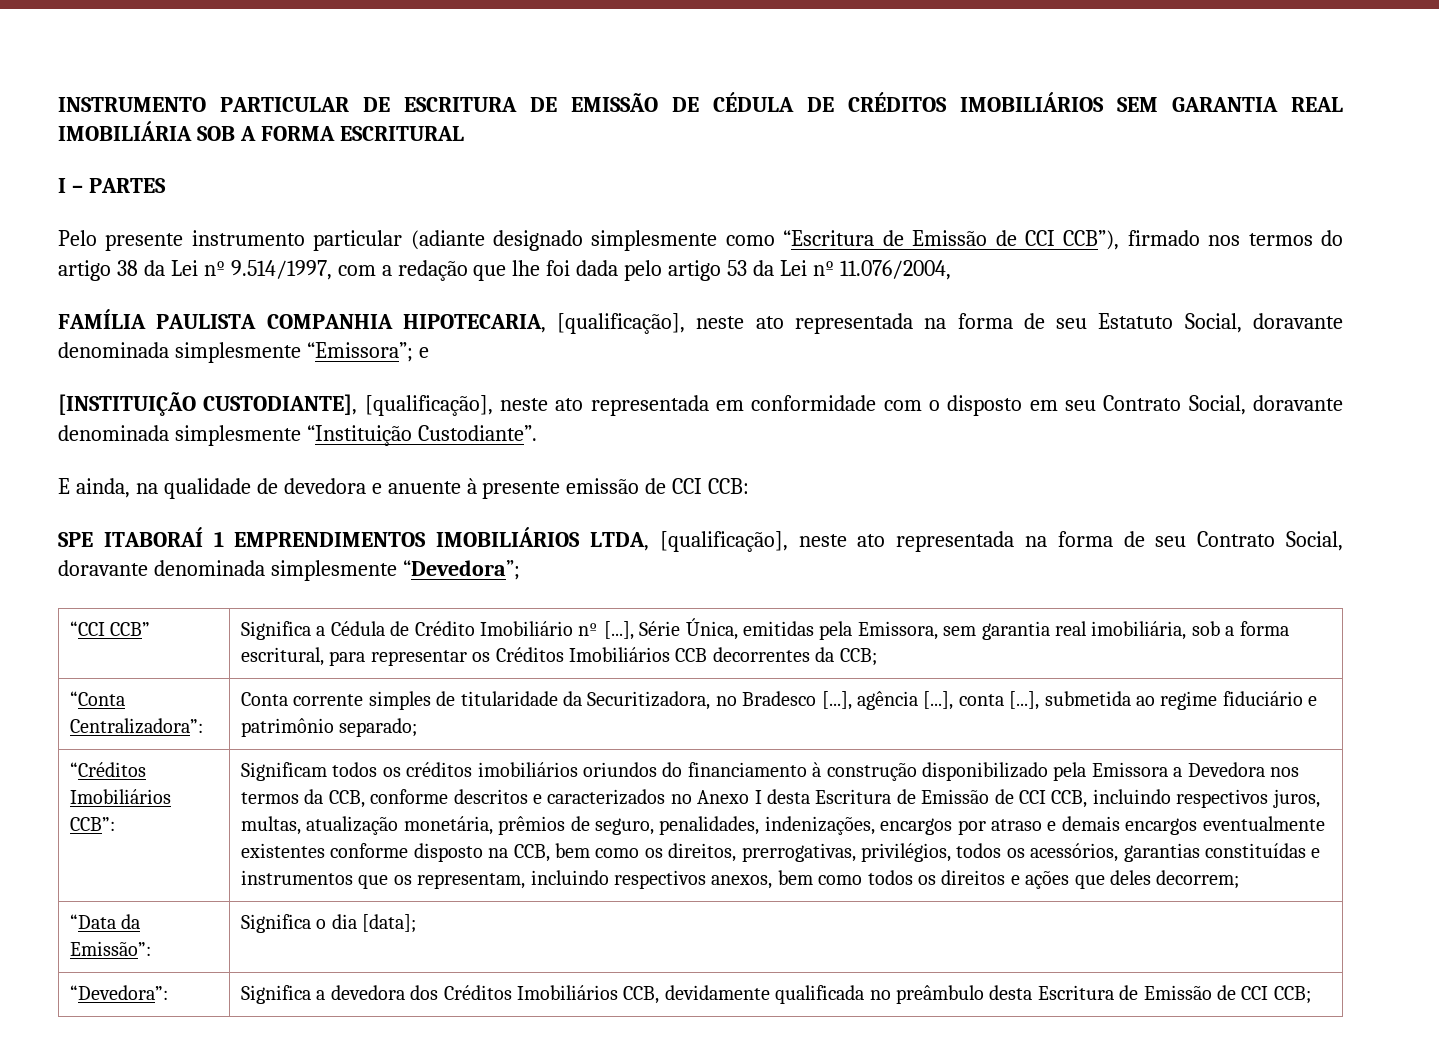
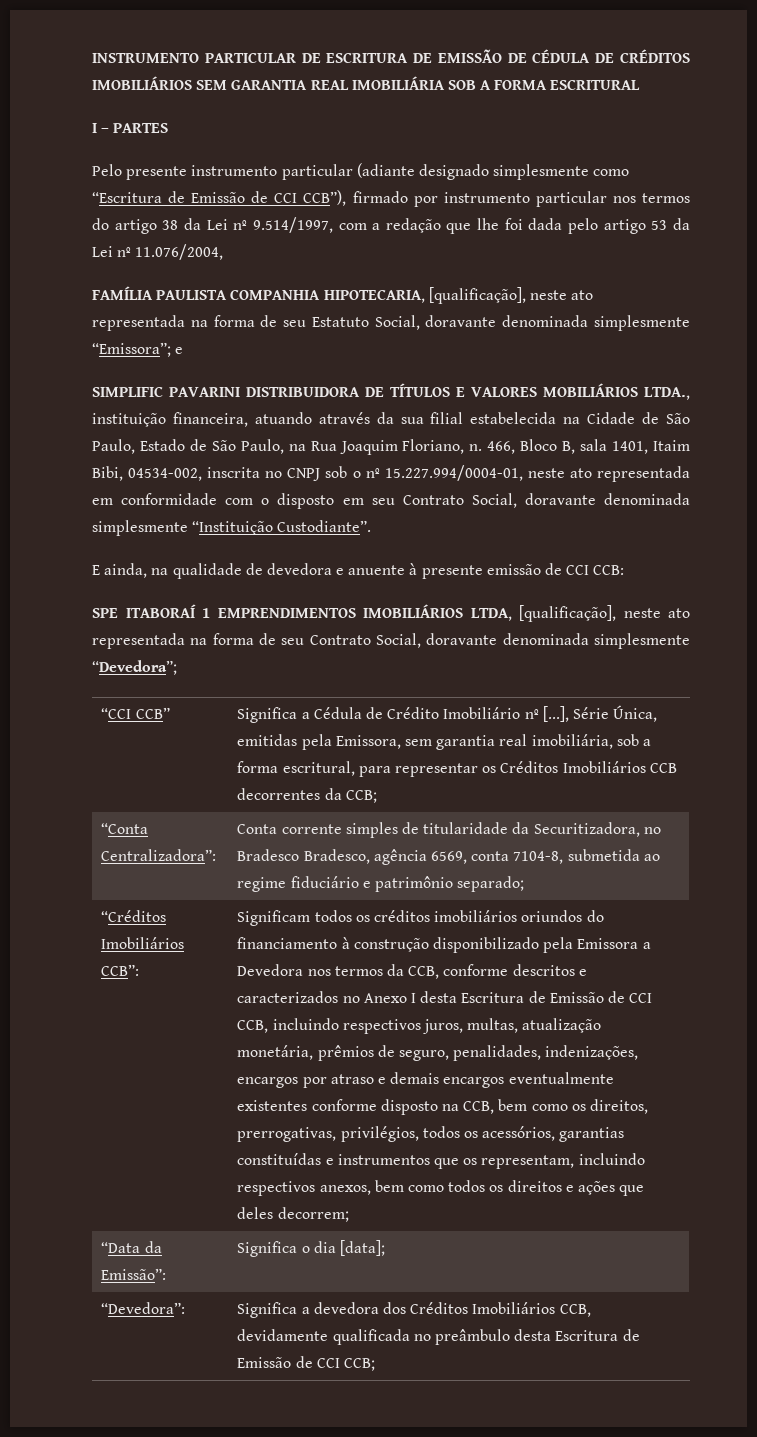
- Pelo presente instrumento particular (adiante designado simplesmente como “Escritura de Emissão de CCI CCB”), firmado nos termos do artigo 38 da Lei nº 9.514/1997, com a redação que lhe foi dada pelo artigo 53 da Lei nº 11.076/2004,
+ Pelo presente instrumento particular (adiante designado simplesmente como “Escritura de Emissão de CCI CCB”), firmado por instrumento particular nos termos do artigo 38 da Lei nº 9.514/1997, com a redação que lhe foi dada pelo artigo 53 da Lei nº 11.076/2004,
- [INSTITUIÇÃO CUSTODIANTE], [qualificação], neste ato representada em conformidade com o disposto em seu Contrato Social, doravante denominada simplesmente “Instituição Custodiante”.
+ SIMPLIFIC PAVARINI DISTRIBUIDORA DE TÍTULOS E VALORES MOBILIÁRIOS LTDA., instituição financeira, atuando através da sua filial estabelecida na Cidade de São Paulo, Estado de São Paulo, na Rua Joaquim Floriano, n. 466, Bloco B, sala 1401, Itaim Bibi, 04534-002, inscrita no CNPJ sob o nº 15.227.994/0004-01, neste ato representada em conformidade com o disposto em seu Contrato Social, doravante denominada simplesmente “Instituição Custodiante”.
- “Conta Centralizadora”: | Conta corrente simples de titularidade da Securitizadora, no Bradesco [...], agência [...], conta [...], submetida ao regime fiduciário e patrimônio separado;
+ “Conta Centralizadora”: | Conta corrente simples de titularidade da Securitizadora, no Bradesco Bradesco, agência 6569, conta 7104-8, submetida ao regime fiduciário e patrimônio separado;

